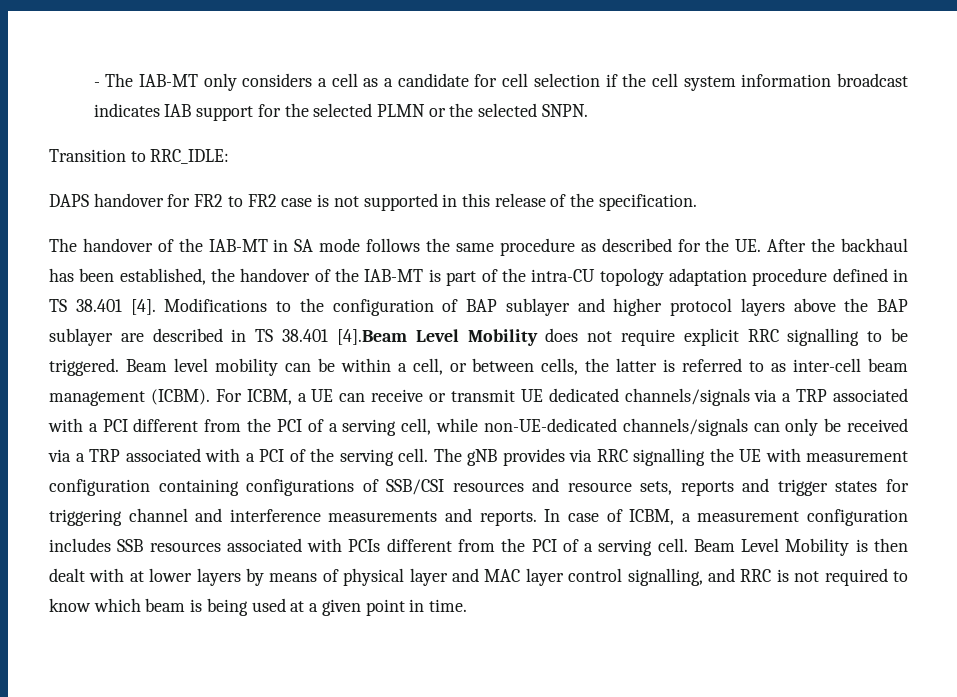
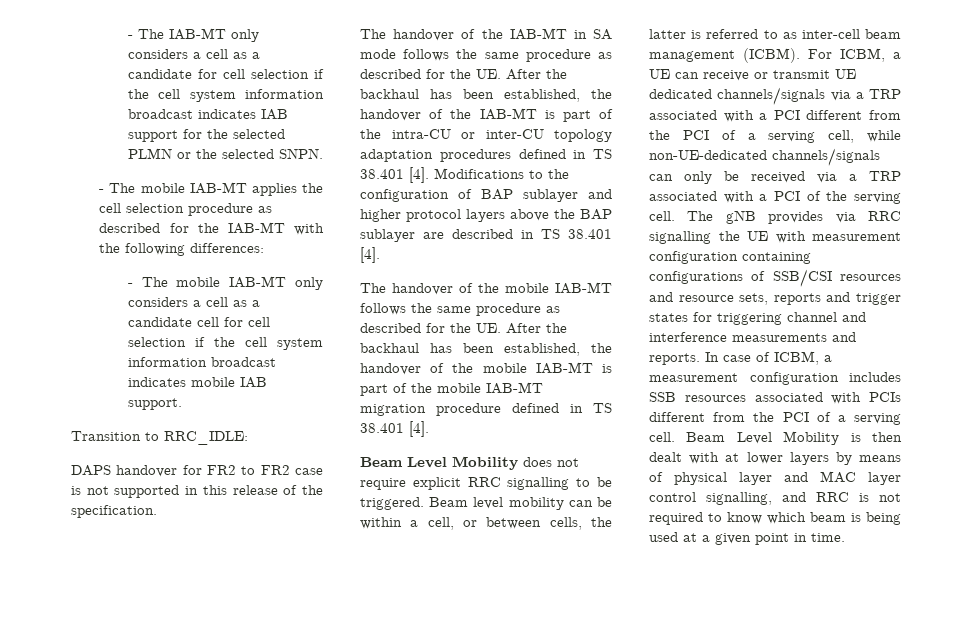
+ - The mobile IAB-MT applies the cell selection procedure as described for the IAB-MT with the following differences:
+ - The mobile IAB-MT only considers a cell as a candidate cell for cell selection if the cell system information broadcast indicates mobile IAB support.
- The handover of the IAB-MT in SA mode follows the same procedure as described for the UE. After the backhaul has been established, the handover of the IAB-MT is part of the intra-CU topology adaptation procedure defined in TS 38.401 [4].
+ The handover of the IAB-MT in SA mode follows the same procedure as described for the UE. After the backhaul has been established, the handover of the IAB-MT is part of the intra-CU or inter-CU topology adaptation procedures defined in TS 38.401 [4].
- Modifications to the configuration of BAP sublayer and higher protocol layers above the BAP sublayer are described in TS 38.401 [4].Beam Level Mobility does not require explicit RRC signalling to be triggered.
+ Modifications to the configuration of BAP sublayer and higher protocol layers above the BAP sublayer are described in TS 38.401 [4].
+ The handover of the mobile IAB-MT follows the same procedure as described for the UE. After the backhaul has been established, the handover of the mobile IAB-MT is part of the mobile IAB-MT migration procedure defined in TS 38.401 [4].
+ Beam Level Mobility does not require explicit RRC signalling to be triggered.

